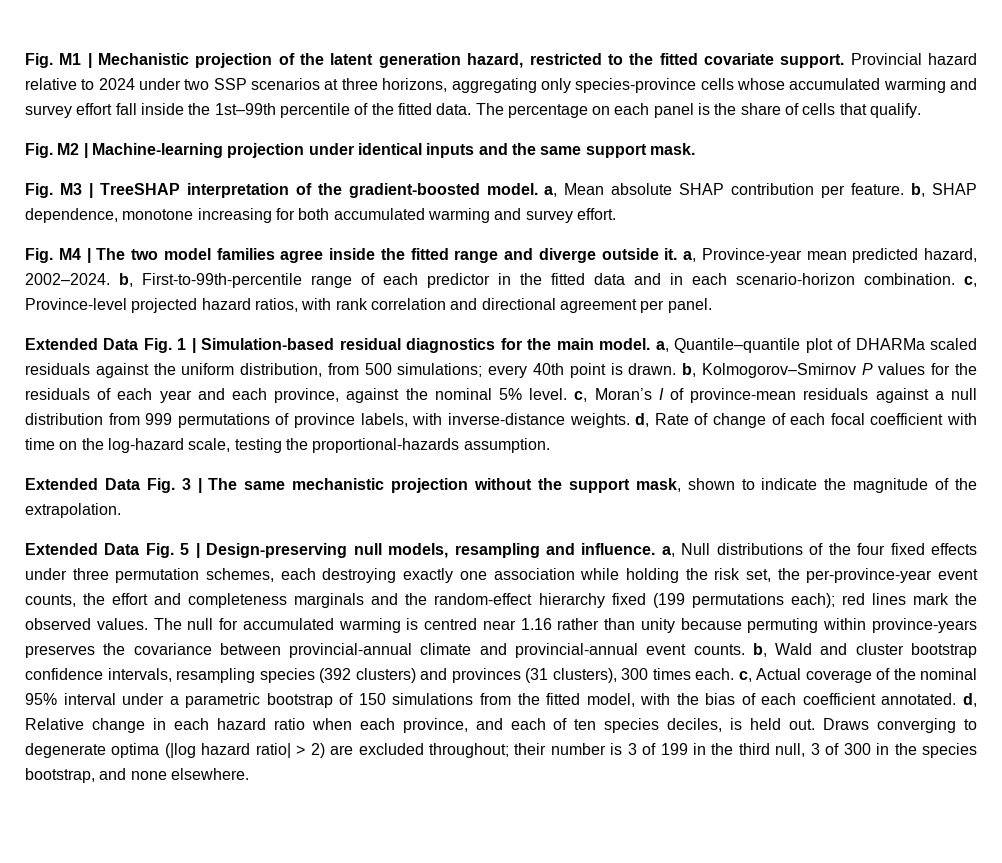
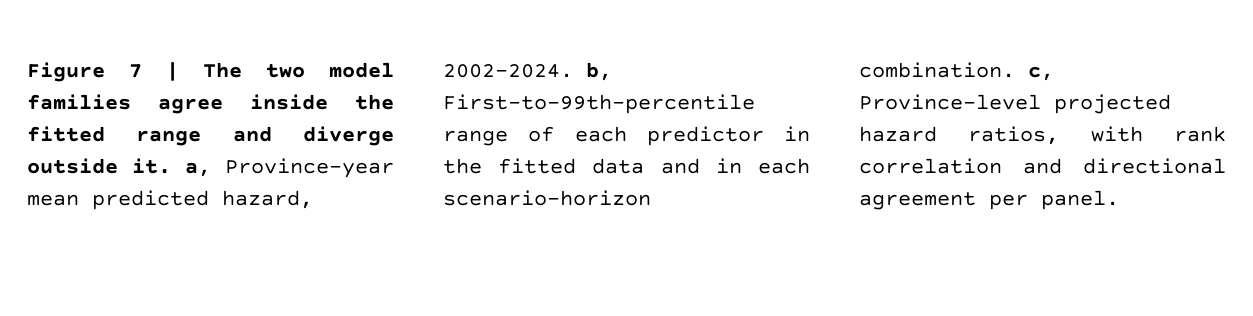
- Fig. M1 | Mechanistic projection of the latent generation hazard, restricted to the fitted covariate support. Provincial hazard relative to 2024 under two SSP scenarios at three horizons, aggregating only species-province cells whose accumulated warming and survey effort fall inside the 1st–99th percentile of the fitted data. The percentage on each panel is the share of cells that qualify.
- Fig. M2 | Machine-learning projection under identical inputs and the same support mask.
- Fig. M3 | TreeSHAP interpretation of the gradient-boosted model. a, Mean absolute SHAP contribution per feature. b, SHAP dependence, monotone increasing for both accumulated warming and survey effort.
- Fig. M4 | The two model families agree inside the fitted range and diverge outside it. a, Province-year mean predicted hazard, 2002–2024. b, First-to-99th-percentile range of each predictor in the fitted data and in each scenario-horizon combination. c, Province-level projected hazard ratios, with rank correlation and directional agreement per panel.
+ Figure 7 | The two model families agree inside the fitted range and diverge outside it. a, Province-year mean predicted hazard, 2002–2024. b, First-to-99th-percentile range of each predictor in the fitted data and in each scenario-horizon combination. c, Province-level projected hazard ratios, with rank correlation and directional agreement per panel.
- Extended Data Fig. 1 | Simulation-based residual diagnostics for the main model. a, Quantile–quantile plot of DHARMa scaled residuals against the uniform distribution, from 500 simulations; every 40th point is drawn. b, Kolmogorov–Smirnov P values for the residuals of each year and each province, against the nominal 5% level. c, Moran’s I of province-mean residuals against a null distribution from 999 permutations of province labels, with inverse-distance weights. d, Rate of change of each focal coefficient with time on the log-hazard scale, testing the proportional-hazards assumption.
- Extended Data Fig. 3 | The same mechanistic projection without the support mask, shown to indicate the magnitude of the extrapolation.
- Extended Data Fig. 5 | Design-preserving null models, resampling and influence. a, Null distributions of the four fixed effects under three permutation schemes, each destroying exactly one association while holding the risk set, the per-province-year event counts, the effort and completeness marginals and the random-effect hierarchy fixed (199 permutations each); red lines mark the observed values. The null for accumulated warming is centred near 1.16 rather than unity because permuting within province-years preserves the covariance between provincial-annual climate and provincial-annual event counts. b, Wald and cluster bootstrap confidence intervals, resampling species (392 clusters) and provinces (31 clusters), 300 times each. c, Actual coverage of the nominal 95% interval under a parametric bootstrap of 150 simulations from the fitted model, with the bias of each coefficient annotated. d, Relative change in each hazard ratio when each province, and each of ten species deciles, is held out. Draws converging to degenerate optima (|log hazard ratio| > 2) are excluded throughout; their number is 3 of 199 in the third null, 3 of 300 in the species bootstrap, and none elsewhere.

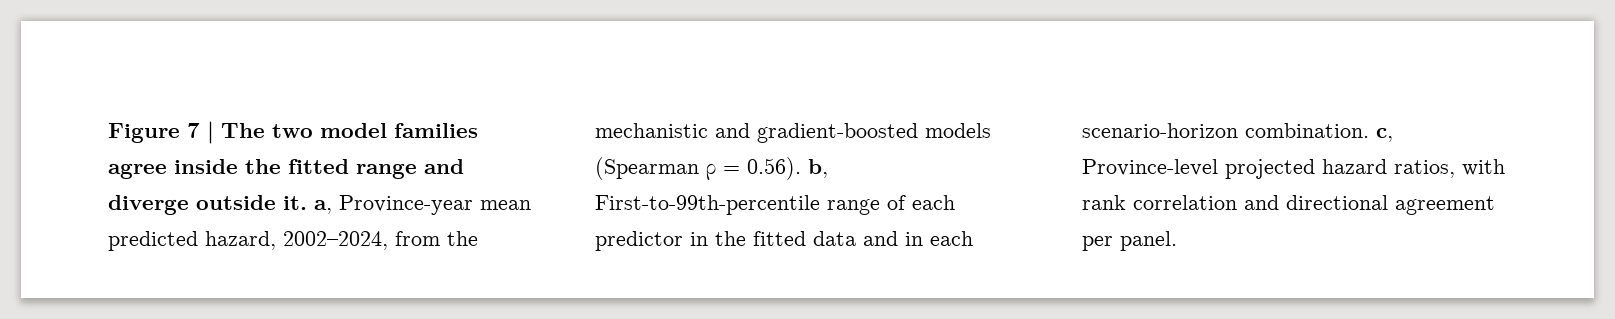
- Figure 7 | The two model families agree inside the fitted range and diverge outside it. a, Province-year mean predicted hazard, 2002–2024. b, First-to-99th-percentile range of each predictor in the fitted data and in each scenario-horizon combination. c, Province-level projected hazard ratios, with rank correlation and directional agreement per panel.
+ Figure 7 | The two model families agree inside the fitted range and diverge outside it. a, Province-year mean predicted hazard, 2002–2024, from the mechanistic and gradient-boosted models (Spearman ρ = 0.56). b, First-to-99th-percentile range of each predictor in the fitted data and in each scenario-horizon combination. c, Province-level projected hazard ratios, with rank correlation and directional agreement per panel.

